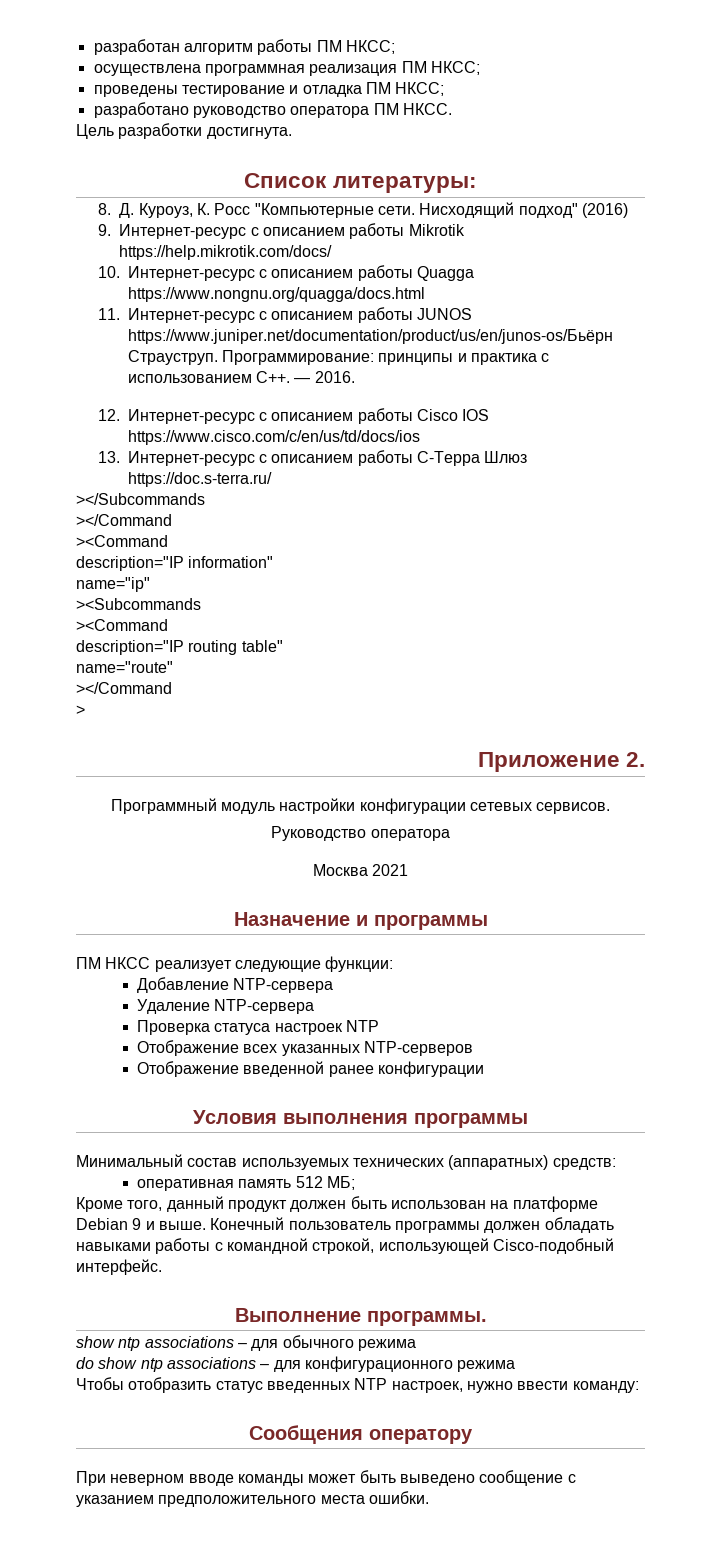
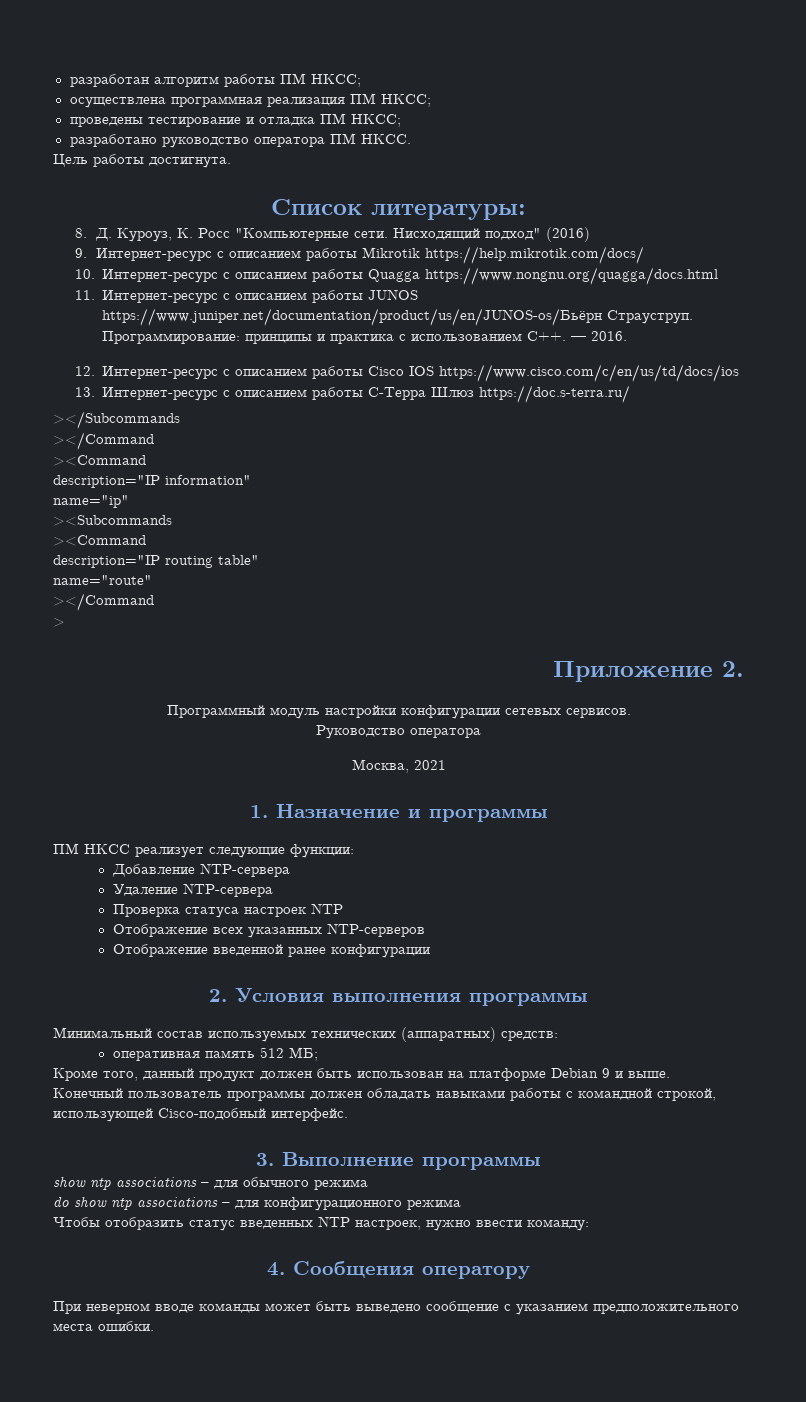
- Цель разработки достигнута.
+ Цель работы достигнута.
- 11. Интернет-ресурс с описанием работы JUNOS https://www.juniper.net/documentation/product/us/en/junos-os/Бьёрн Страуструп.
+ 11. Интернет-ресурс с описанием работы JUNOS https://www.juniper.net/documentation/product/us/en/JUNOS-os/Бьёрн Страуструп.
- Москва 2021
+ Москва, 2021
- Назначение и программы
+ 1. Назначение и программы
- Условия выполнения программы
+ 2. Условия выполнения программы
- Выполнение программы.
+ 3. Выполнение программы
- Сообщения оператору
+ 4. Сообщения оператору

